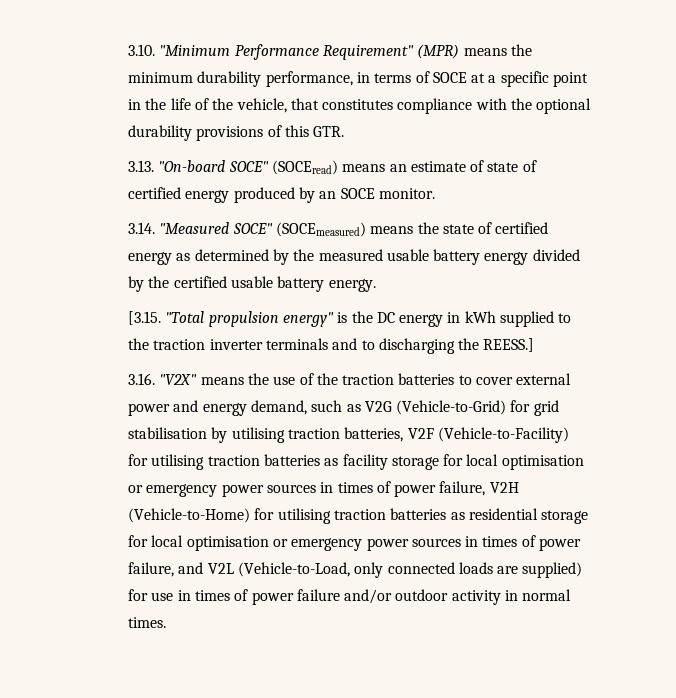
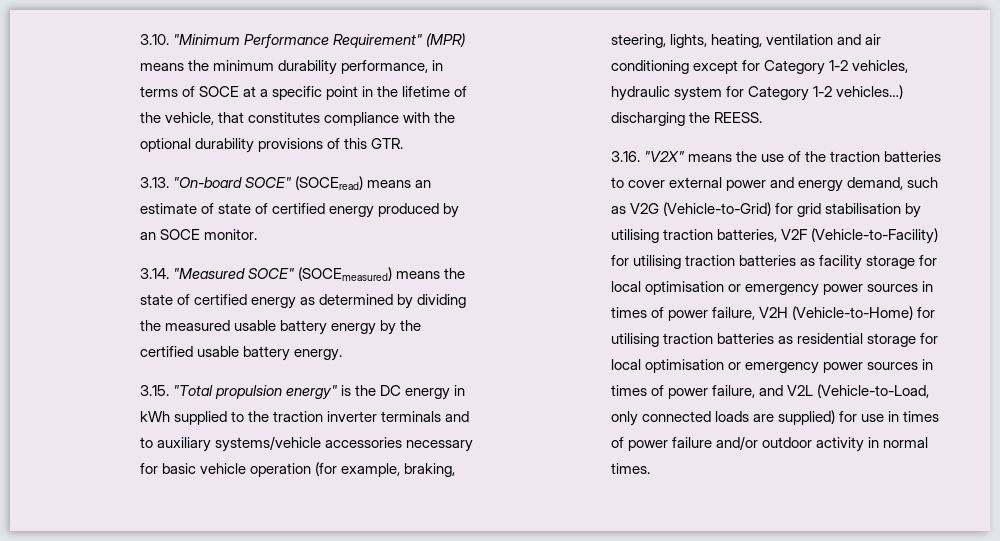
- 3.10. "Minimum Performance Requirement" (MPR) means the minimum durability performance, in terms of SOCE at a specific point in the life of the vehicle, that constitutes compliance with the optional durability provisions of this GTR.
+ 3.10. "Minimum Performance Requirement" (MPR) means the minimum durability performance, in terms of SOCE at a specific point in the lifetime of the vehicle, that constitutes compliance with the optional durability provisions of this GTR.
- 3.14. "Measured SOCE" (SOCEmeasured) means the state of certified energy as determined by the measured usable battery energy divided by the certified usable battery energy.
+ 3.14. "Measured SOCE" (SOCEmeasured) means the state of certified energy as determined by dividing the measured usable battery energy by the certified usable battery energy.
- [3.15. "Total propulsion energy" is the DC energy in kWh supplied to the traction inverter terminals and to discharging the REESS.]
+ 3.15. "Total propulsion energy" is the DC energy in kWh supplied to the traction inverter terminals and to auxiliary systems/vehicle accessories necessary for basic vehicle operation (for example, braking, steering, lights, heating, ventilation and air conditioning except for Category 1-2 vehicles, hydraulic system for Category 1-2 vehicles…) discharging the REESS.

